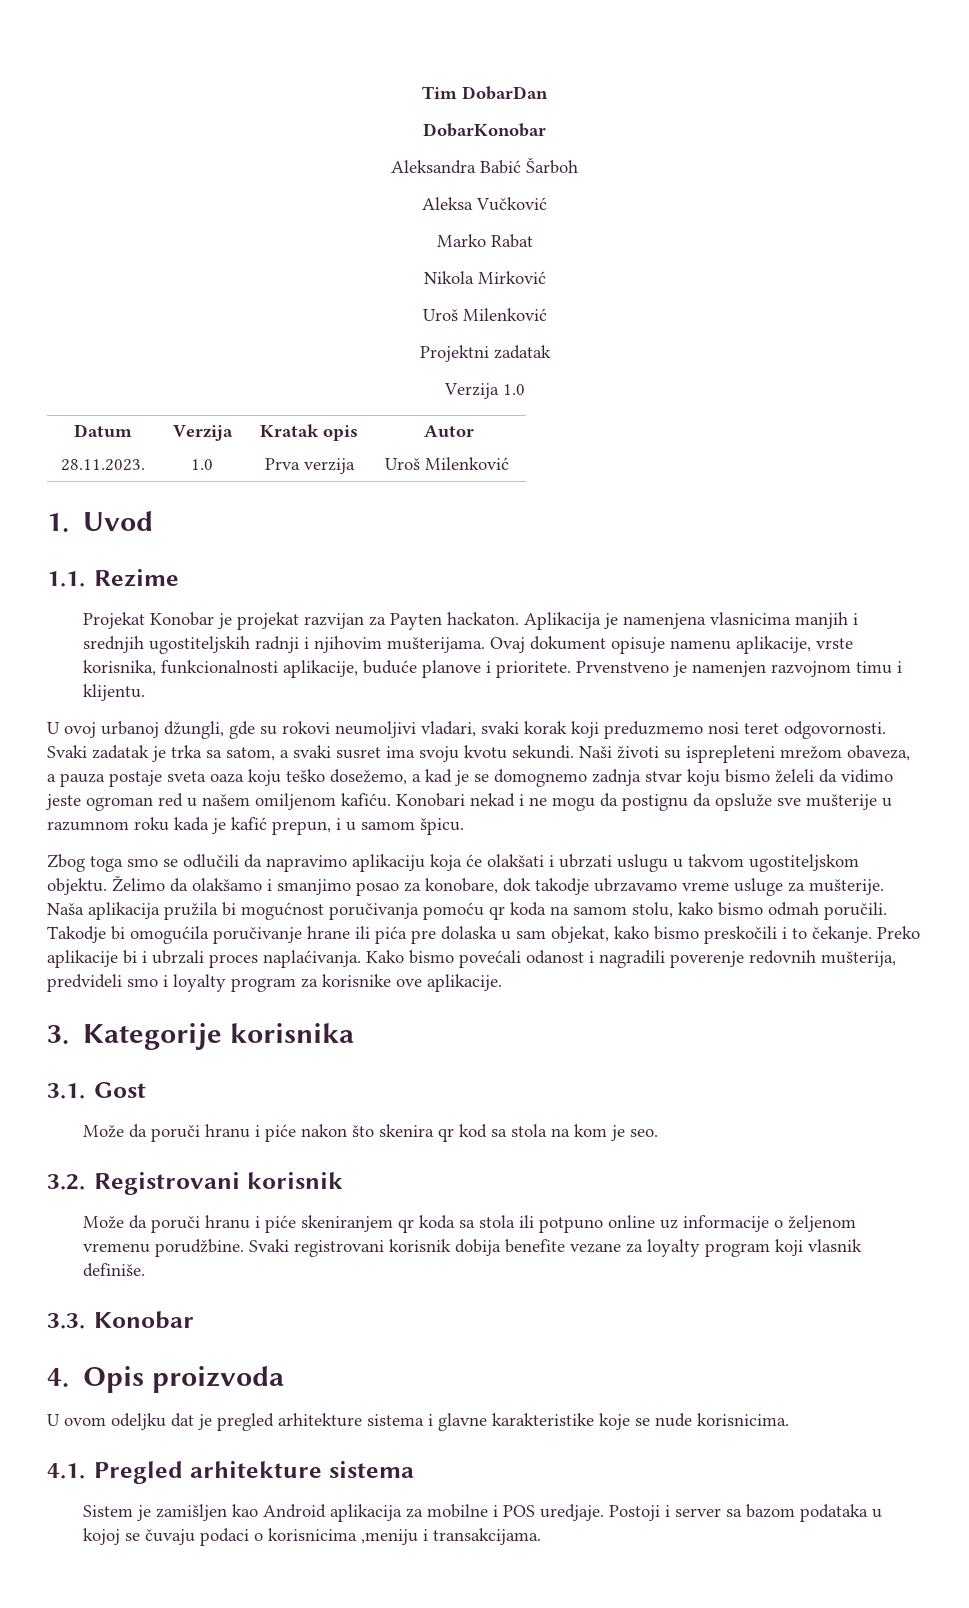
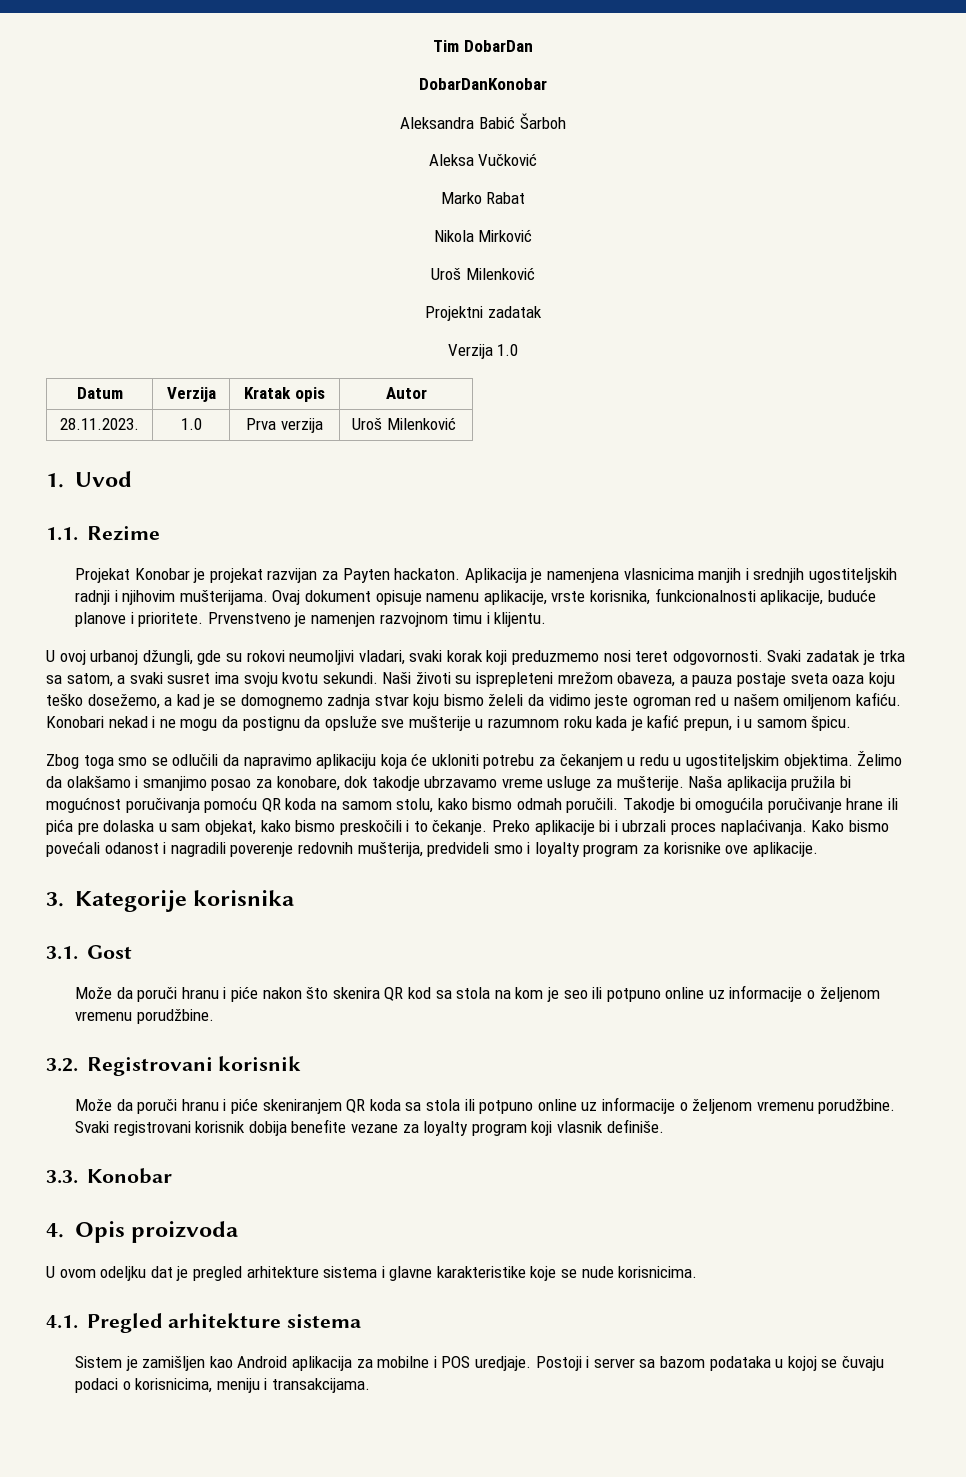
- DobarKonobar
+ DobarDanKonobar
- Zbog toga smo se odlučili da napravimo aplikaciju koja će olakšati i ubrzati uslugu u takvom ugostiteljskom objektu.
+ Zbog toga smo se odlučili da napravimo aplikaciju koja će ukloniti potrebu za čekanjem u redu u ugostiteljskim objektima.
- Naša aplikacija pružila bi mogućnost poručivanja pomoću qr koda na samom stolu, kako bismo odmah poručili.
+ Naša aplikacija pružila bi mogućnost poručivanja pomoću QR koda na samom stolu, kako bismo odmah poručili.
- Može da poruči hranu i piće nakon što skenira qr kod sa stola na kom je seo.
+ Može da poruči hranu i piće nakon što skenira QR kod sa stola na kom je seo ili potpuno online uz informacije o željenom vremenu porudžbine.
- Može da poruči hranu i piće skeniranjem qr koda sa stola ili potpuno online uz informacije o željenom vremenu porudžbine.
+ Može da poruči hranu i piće skeniranjem QR koda sa stola ili potpuno online uz informacije o željenom vremenu porudžbine.
- Postoji i server sa bazom podataka u kojoj se čuvaju podaci o korisnicima ,meniju i transakcijama.
+ Postoji i server sa bazom podataka u kojoj se čuvaju podaci o korisnicima, meniju i transakcijama.

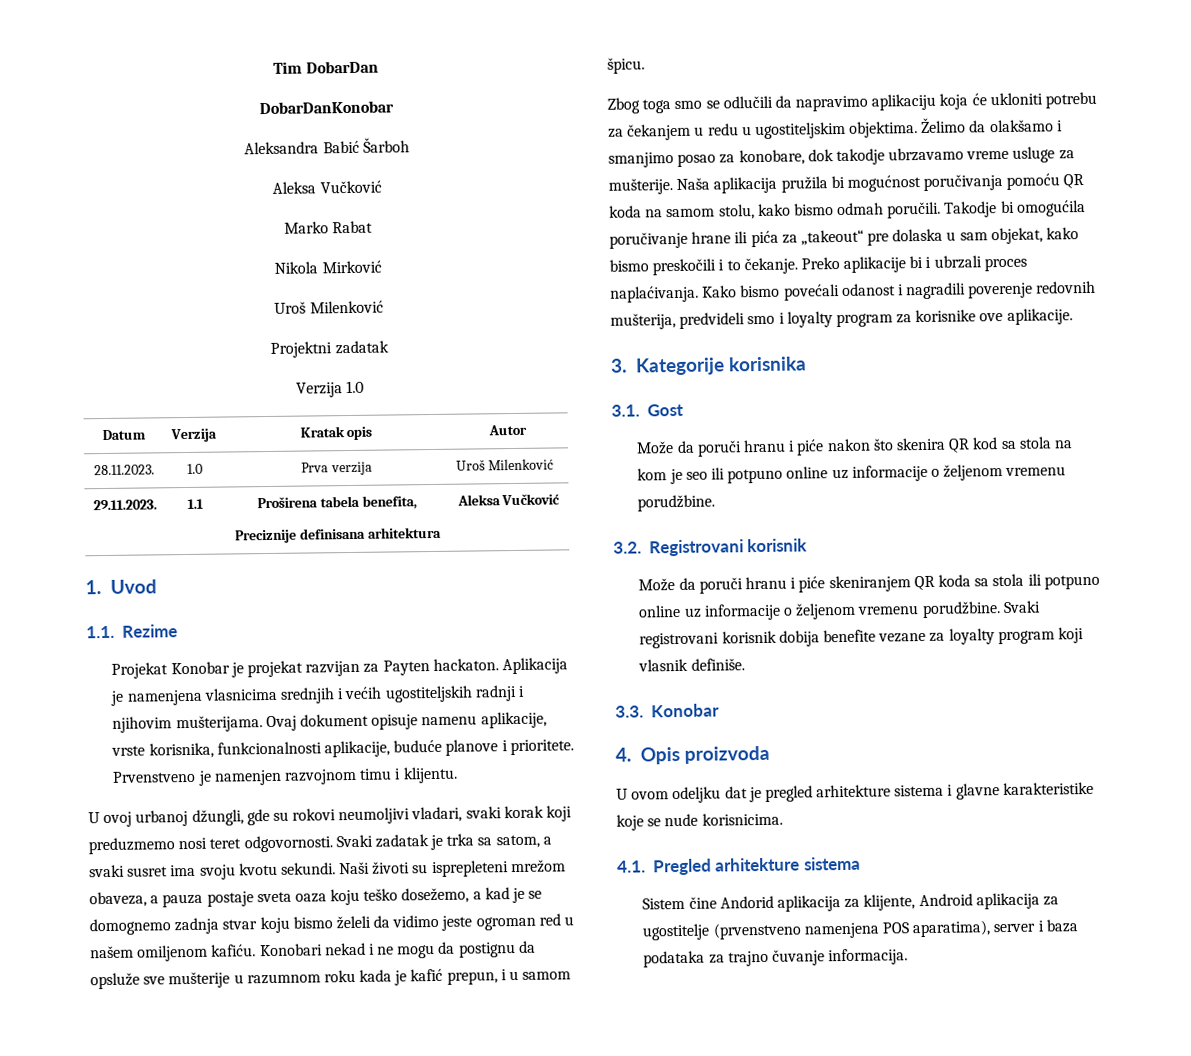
+ 29.11.2023. | 1.1 | Proširena tabela benefita,
+ Preciznije definisana arhitektura | Aleksa Vučković
- Aplikacija je namenjena vlasnicima manjih i srednjih ugostiteljskih radnji i njihovim mušterijama.
+ Aplikacija je namenjena vlasnicima srednjih i većih ugostiteljskih radnji i njihovim mušterijama.
- Takodje bi omogućila poručivanje hrane ili pića pre dolaska u sam objekat, kako bismo preskočili i to čekanje.
+ Takodje bi omogućila poručivanje hrane ili pića za „takeout“ pre dolaska u sam objekat, kako bismo preskočili i to čekanje.
- Sistem je zamišljen kao Android aplikacija za mobilne i POS uredjaje. Postoji i server sa bazom podataka u kojoj se čuvaju podaci o korisnicima, meniju i transakcijama.
+ Sistem čine Andorid aplikacija za klijente, Android aplikacija za ugostitelje (prvenstveno namenjena POS aparatima), server i baza podataka za trajno čuvanje informacija.

